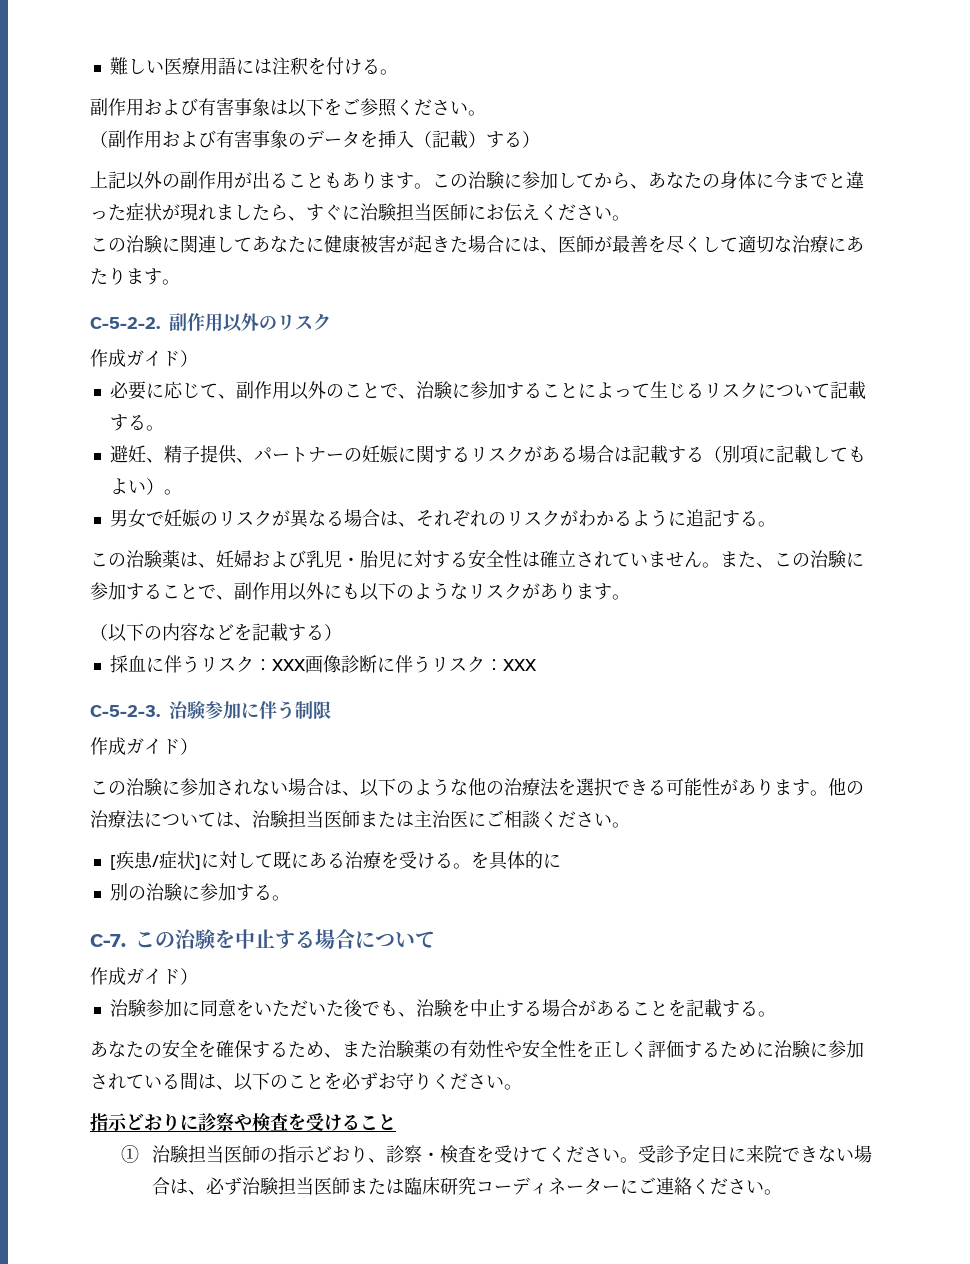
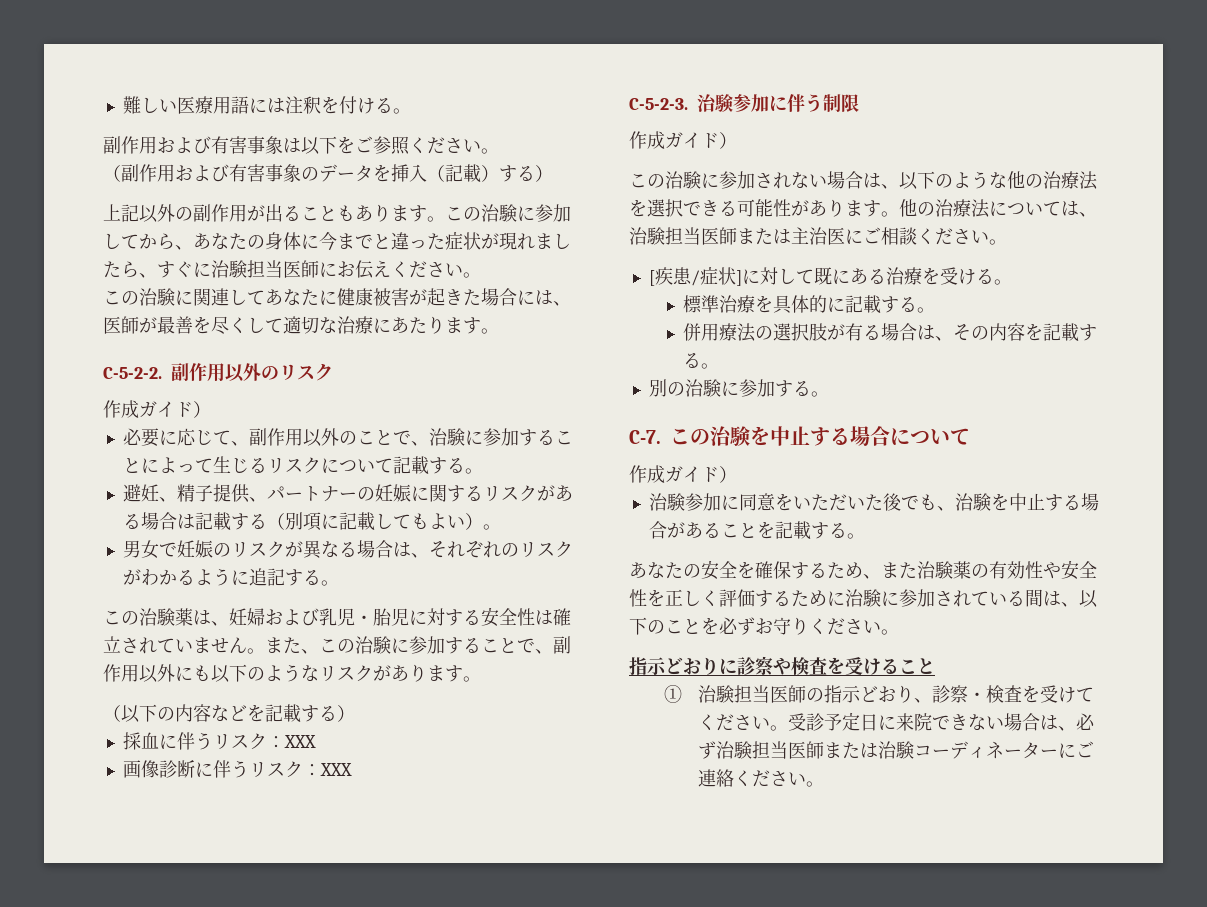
- 採血に伴うリスク：XXX画像診断に伴うリスク：XXX
+ 採血に伴うリスク：XXX
+ 画像診断に伴うリスク：XXX
- [疾患/症状]に対して既にある治療を受ける。を具体的に
+ [疾患/症状]に対して既にある治療を受ける。
+ 標準治療を具体的に記載する。
+ 併用療法の選択肢が有る場合は、その内容を記載する。
- 受診予定日に来院できない場合は、必ず治験担当医師または臨床研究コーディネーターにご連絡ください。
+ 受診予定日に来院できない場合は、必ず治験担当医師または治験コーディネーターにご連絡ください。

